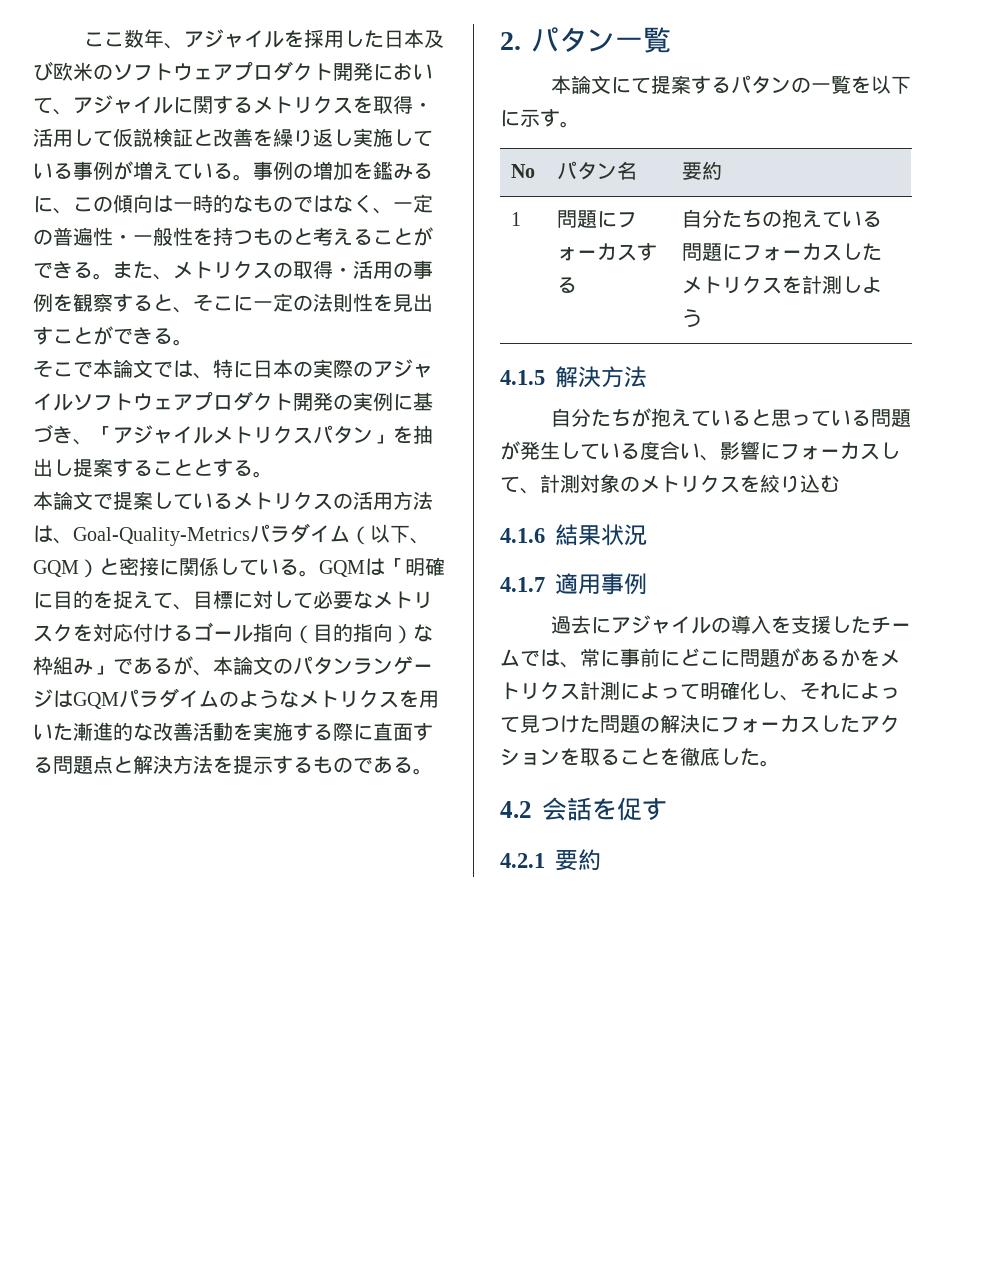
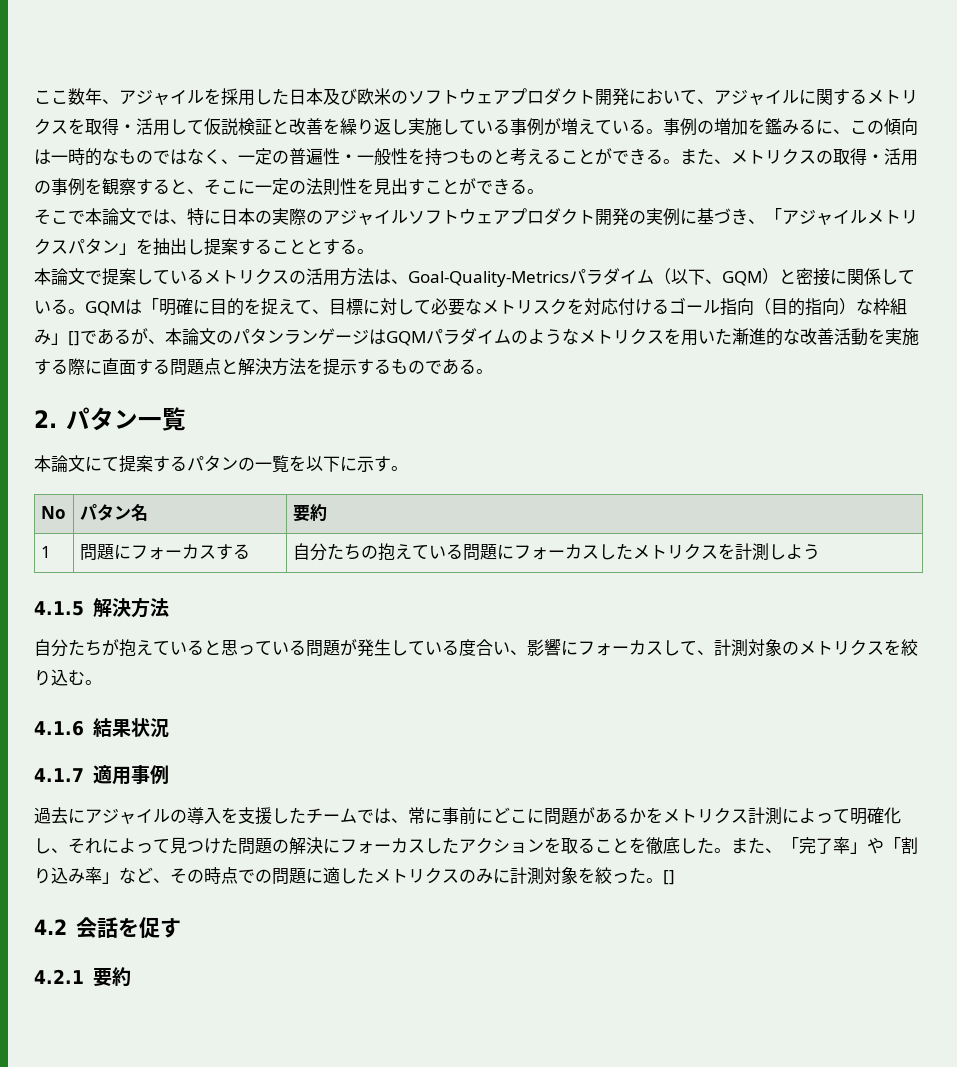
- GQMは「明確に目的を捉えて、目標に対して必要なメトリスクを対応付けるゴール指向（目的指向）な枠組み」であるが、本論文のパタンランゲージはGQMパラダイムのようなメトリクスを用いた漸進的な改善活動を実施する際に直面する問題点と解決方法を提示するものである。
+ GQMは「明確に目的を捉えて、目標に対して必要なメトリスクを対応付けるゴール指向（目的指向）な枠組み」[]であるが、本論文のパタンランゲージはGQMパラダイムのようなメトリクスを用いた漸進的な改善活動を実施する際に直面する問題点と解決方法を提示するものである。
- 自分たちが抱えていると思っている問題が発生している度合い、影響にフォーカスして、計測対象のメトリクスを絞り込む
+ 自分たちが抱えていると思っている問題が発生している度合い、影響にフォーカスして、計測対象のメトリクスを絞り込む。
+ また、「完了率」や「割り込み率」など、その時点での問題に適したメトリクスのみに計測対象を絞った。[]

